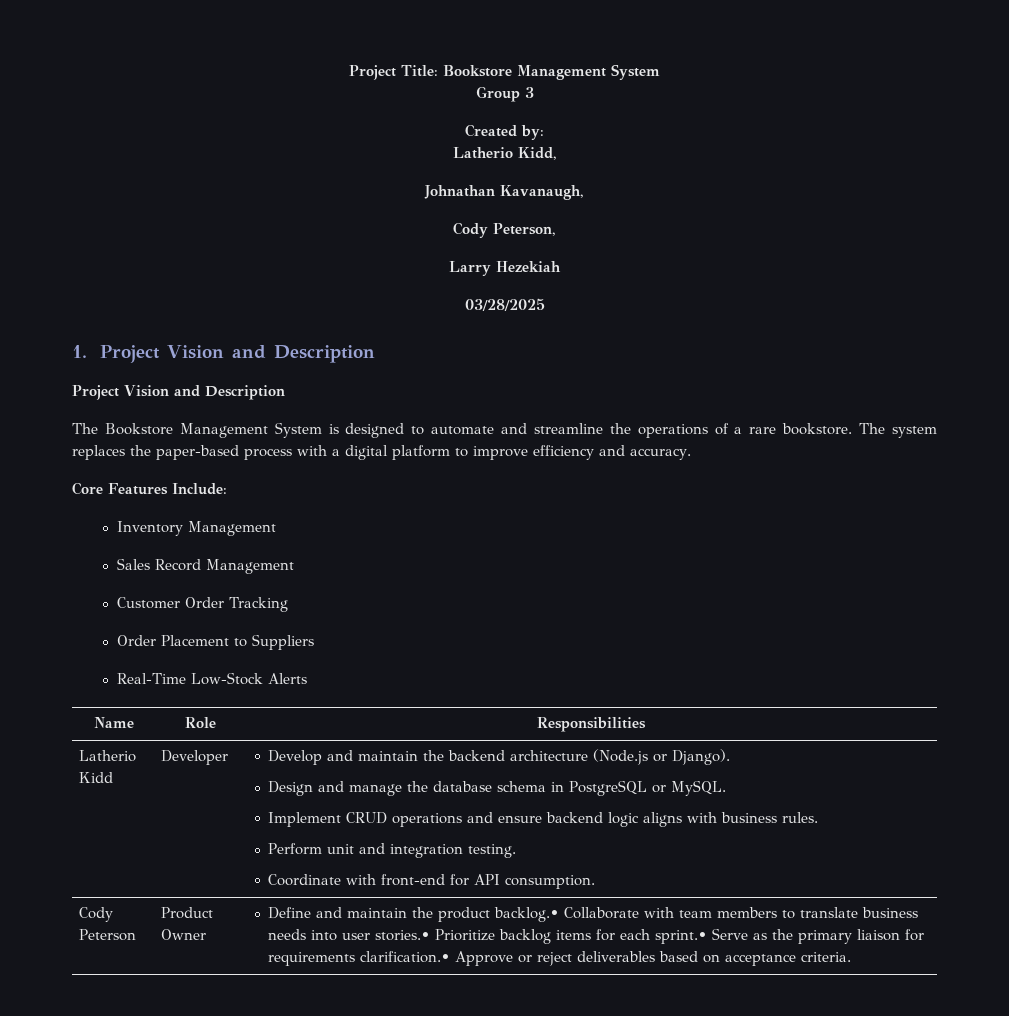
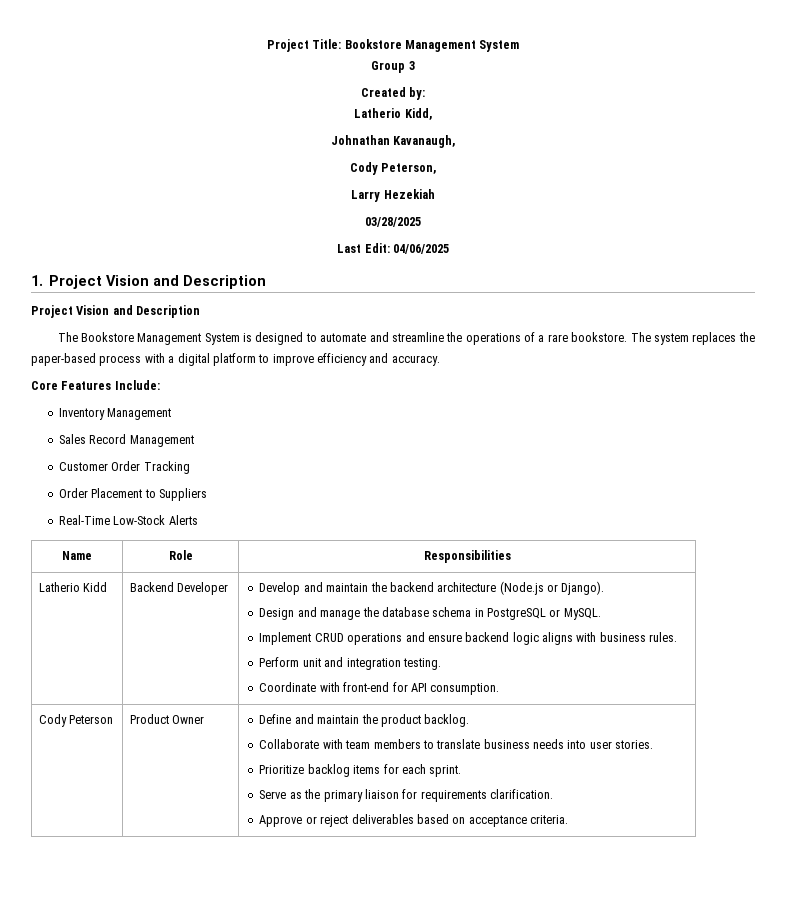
+ Last Edit: 04/06/2025
- Developer
+ Backend Developer
- Define and maintain the product backlog.• Collaborate with team members to translate business needs into user stories.• Prioritize backlog items for each sprint.• Serve as the primary liaison for requirements clarification.• Approve or reject deliverables based on acceptance criteria.
+ Define and maintain the product backlog.
+ Collaborate with team members to translate business needs into user stories.
+ Prioritize backlog items for each sprint.
+ Serve as the primary liaison for requirements clarification.
+ Approve or reject deliverables based on acceptance criteria.

